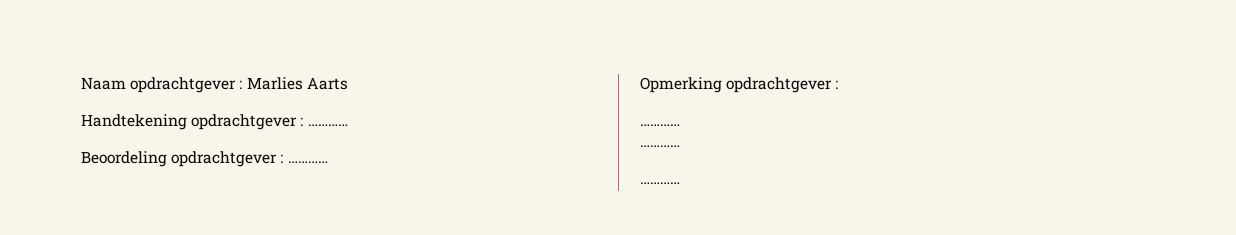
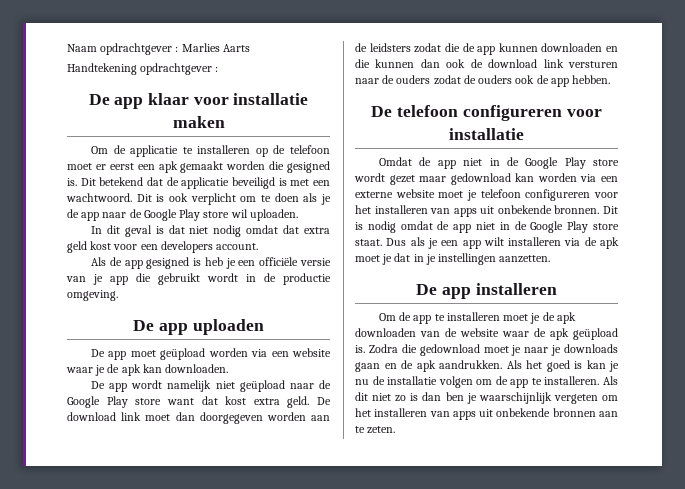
- Handtekening opdrachtgever : …………
- Beoordeling opdrachtgever : …………
- Opmerking opdrachtgever :
- …………
- …………
- …………
+ Handtekening opdrachtgever :
+ De app klaar voor installatie maken
+ Om de applicatie te installeren op de telefoon moet er eerst een apk gemaakt worden die gesigned is. Dit betekend dat de applicatie beveiligd is met een wachtwoord. Dit is ook verplicht om te doen als je de app naar de Google Play store wil uploaden.
+ In dit geval is dat niet nodig omdat dat extra geld kost voor een developers account.
+ Als de app gesigned is heb je een officiële versie van je app die gebruikt wordt in de productie omgeving.
+ De app uploaden
+ De app moet geüpload worden via een website waar je de apk kan downloaden.
+ De app wordt namelijk niet geüpload naar de Google Play store want dat kost extra geld. De download link moet dan doorgegeven worden aan de leidsters zodat die de app kunnen downloaden en die kunnen dan ook de download link versturen naar de ouders zodat de ouders ook de app hebben.
+ De telefoon configureren voor installatie
+ Omdat de app niet in de Google Play store wordt gezet maar gedownload kan worden via een externe website moet je telefoon configureren voor het installeren van apps uit onbekende bronnen. Dit is nodig omdat de app niet in de Google Play store staat. Dus als je een app wilt installeren via de apk moet je dat in je instellingen aanzetten.
+ De app installeren
+ Om de app te installeren moet je de apk downloaden van de website waar de apk geüpload is. Zodra die gedownload moet je naar je downloads gaan en de apk aandrukken. Als het goed is kan je nu de installatie volgen om de app te installeren. Als dit niet zo is dan ben je waarschijnlijk vergeten om het installeren van apps uit onbekende bronnen aan te zeten.

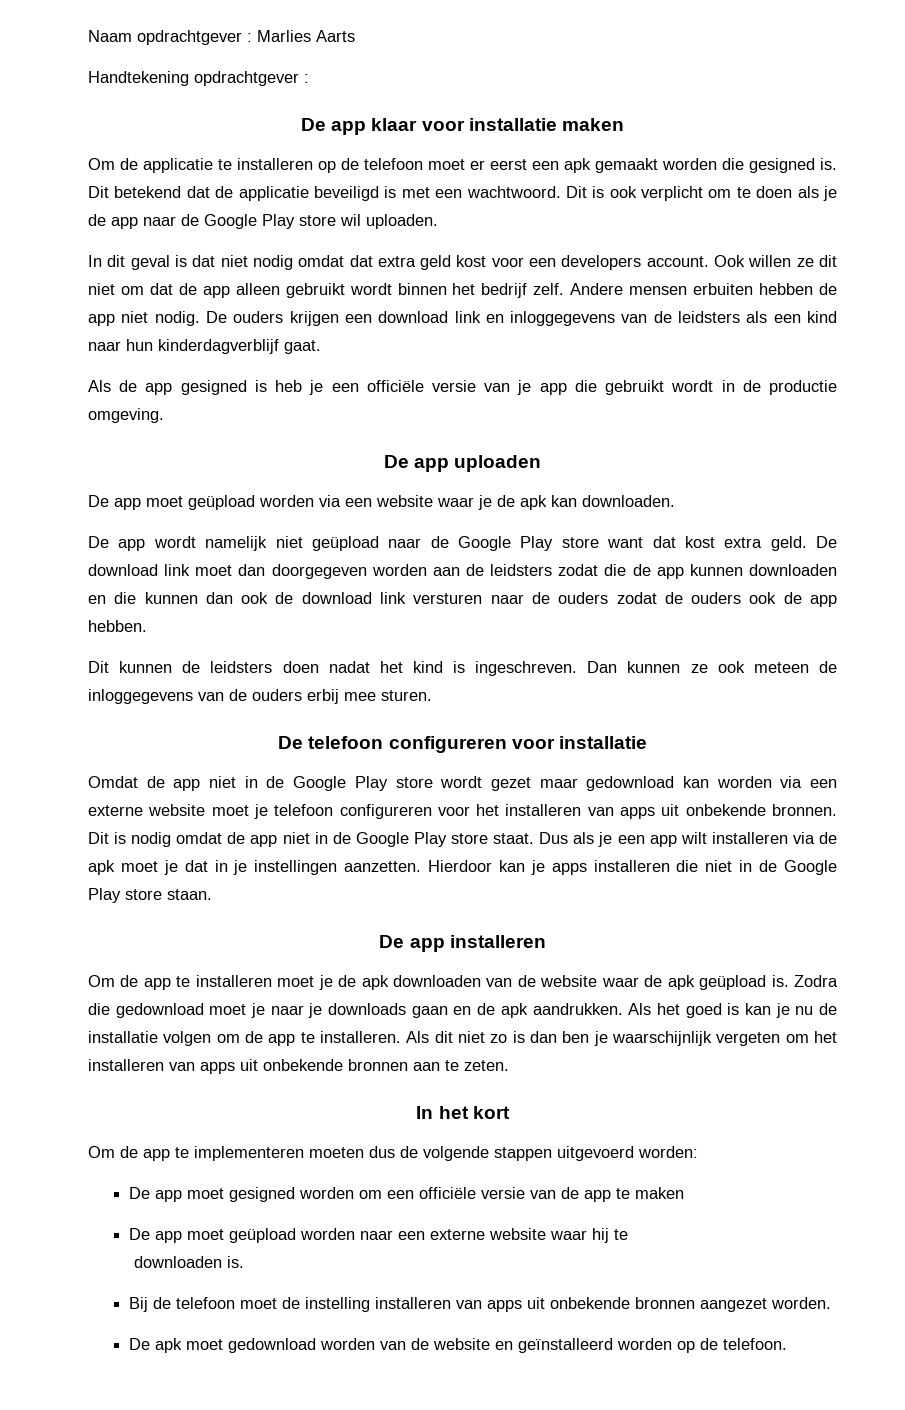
+ Ook willen ze dit niet om dat de app alleen gebruikt wordt binnen het bedrijf zelf. Andere mensen erbuiten hebben de app niet nodig. De ouders krijgen een download link en inloggegevens van de leidsters als een kind naar hun kinderdagverblijf gaat.
+ Dit kunnen de leidsters doen nadat het kind is ingeschreven. Dan kunnen ze ook meteen de inloggegevens van de ouders erbij mee sturen.
+ Hierdoor kan je apps installeren die niet in de Google Play store staan.
+ In het kort
+ Om de app te implementeren moeten dus de volgende stappen uitgevoerd worden:
+ De app moet gesigned worden om een officiële versie van de app te maken
+ De app moet geüpload worden naar een externe website waar hij te
+ downloaden is.
+ Bij de telefoon moet de instelling installeren van apps uit onbekende bronnen aangezet worden.
+ De apk moet gedownload worden van de website en geïnstalleerd worden op de telefoon.

